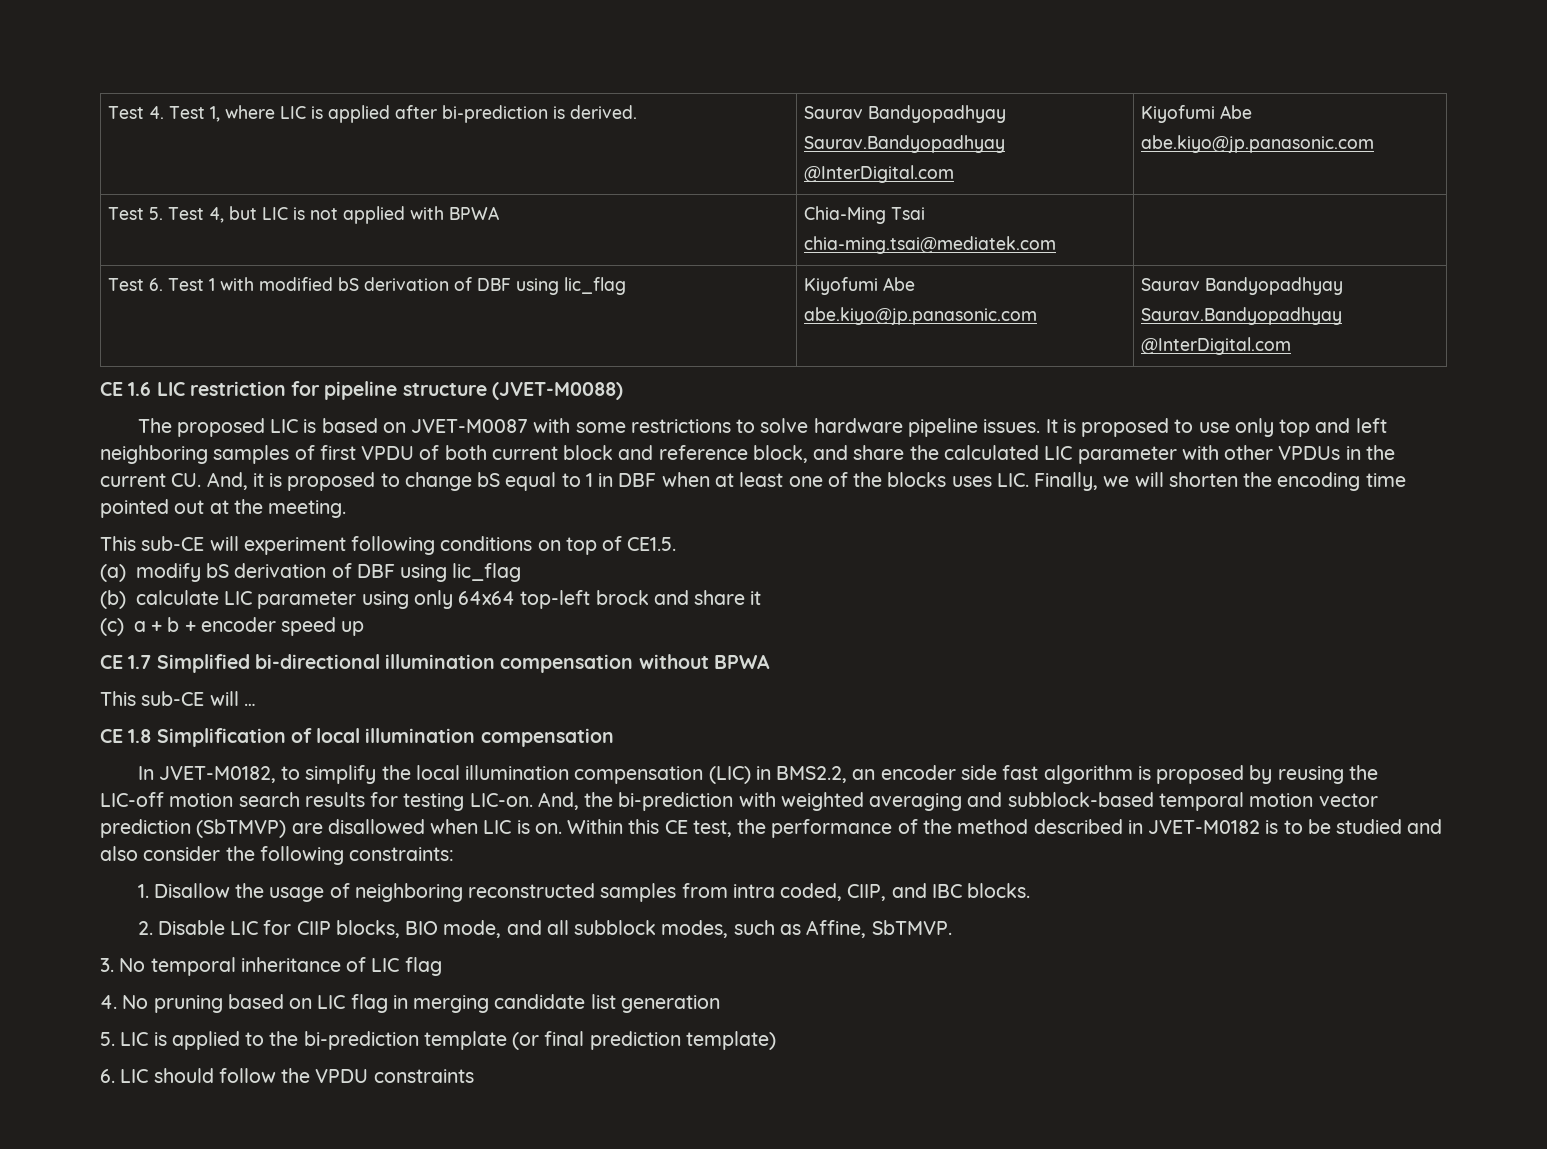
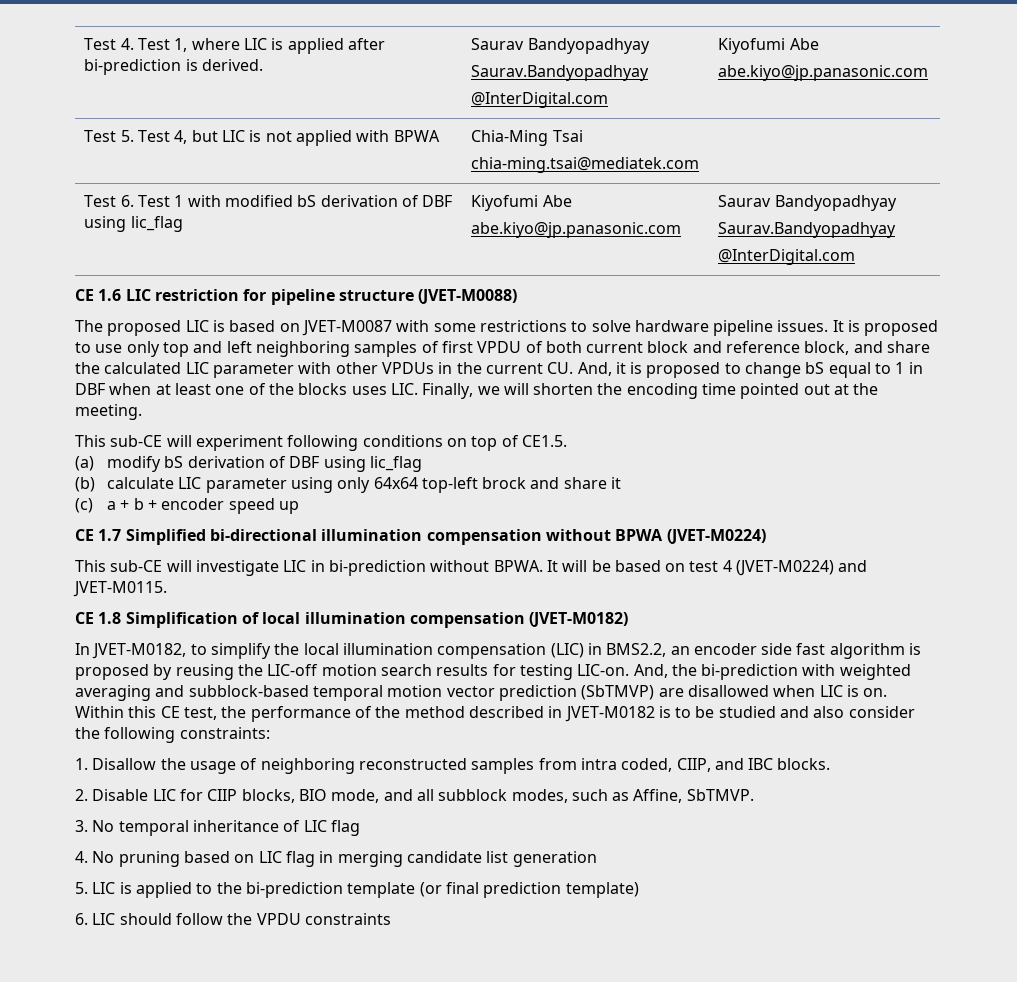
- CE 1.7 Simplified bi-directional illumination compensation without BPWA
- This sub-CE will …
+ CE 1.7 Simplified bi-directional illumination compensation without BPWA (JVET-M0224)
+ This sub-CE will investigate LIC in bi-prediction without BPWA. It will be based on test 4 (JVET-M0224) and JVET-M0115.
- CE 1.8 Simplification of local illumination compensation
+ CE 1.8 Simplification of local illumination compensation (JVET-M0182)

